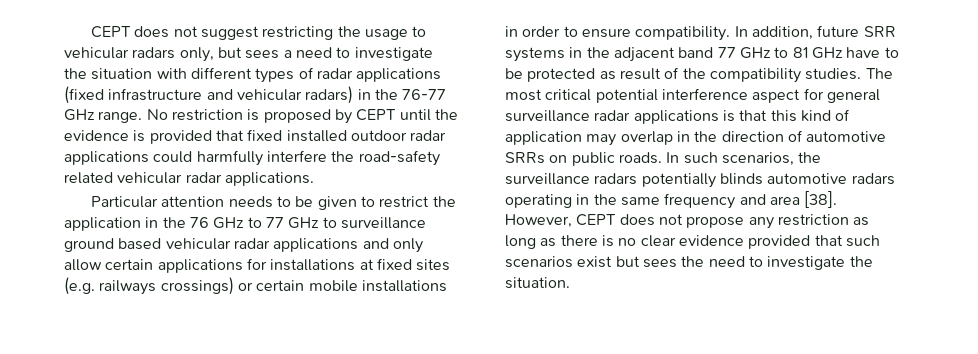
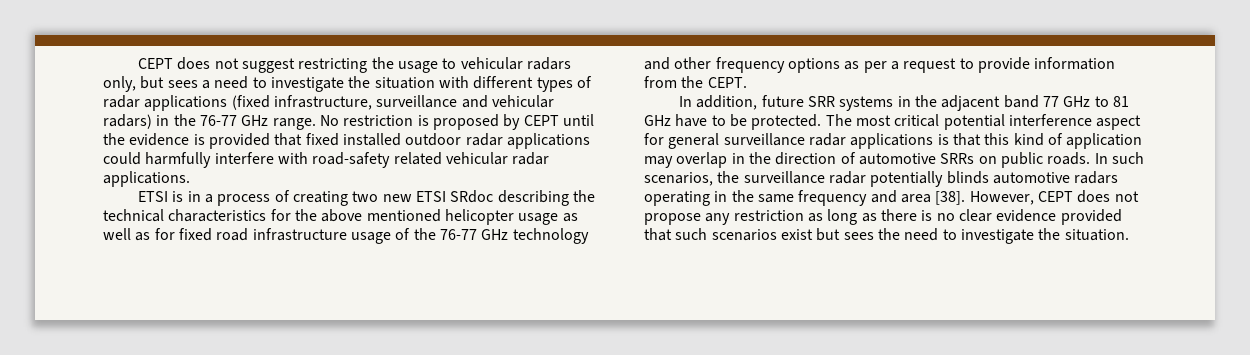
- CEPT does not suggest restricting the usage to vehicular radars only, but sees a need to investigate the situation with different types of radar applications (fixed infrastructure and vehicular radars) in the 76-77 GHz range.
+ CEPT does not suggest restricting the usage to vehicular radars only, but sees a need to investigate the situation with different types of radar applications (fixed infrastructure, surveillance and vehicular radars) in the 76-77 GHz range.
- No restriction is proposed by CEPT until the evidence is provided that fixed installed outdoor radar applications could harmfully interfere the road-safety related vehicular radar applications.
+ No restriction is proposed by CEPT until the evidence is provided that fixed installed outdoor radar applications could harmfully interfere with road-safety related vehicular radar applications.
- Particular attention needs to be given to restrict the application in the 76 GHz to 77 GHz to surveillance ground based vehicular radar applications and only allow certain applications for installations at fixed sites (e.g. railways crossings) or certain mobile installations in order to ensure compatibility. In addition, future SRR systems in the adjacent band 77 GHz to 81 GHz have to be protected as result of the compatibility studies.
+ ETSI is in a process of creating two new ETSI SRdoc describing the technical characteristics for the above mentioned helicopter usage as well as for fixed road infrastructure usage of the 76-77 GHz technology and other frequency options as per a request to provide information from the CEPT.
+ In addition, future SRR systems in the adjacent band 77 GHz to 81 GHz have to be protected.
- In such scenarios, the surveillance radars potentially blinds automotive radars operating in the same frequency and area [38].
+ In such scenarios, the surveillance radar potentially blinds automotive radars operating in the same frequency and area [38].

